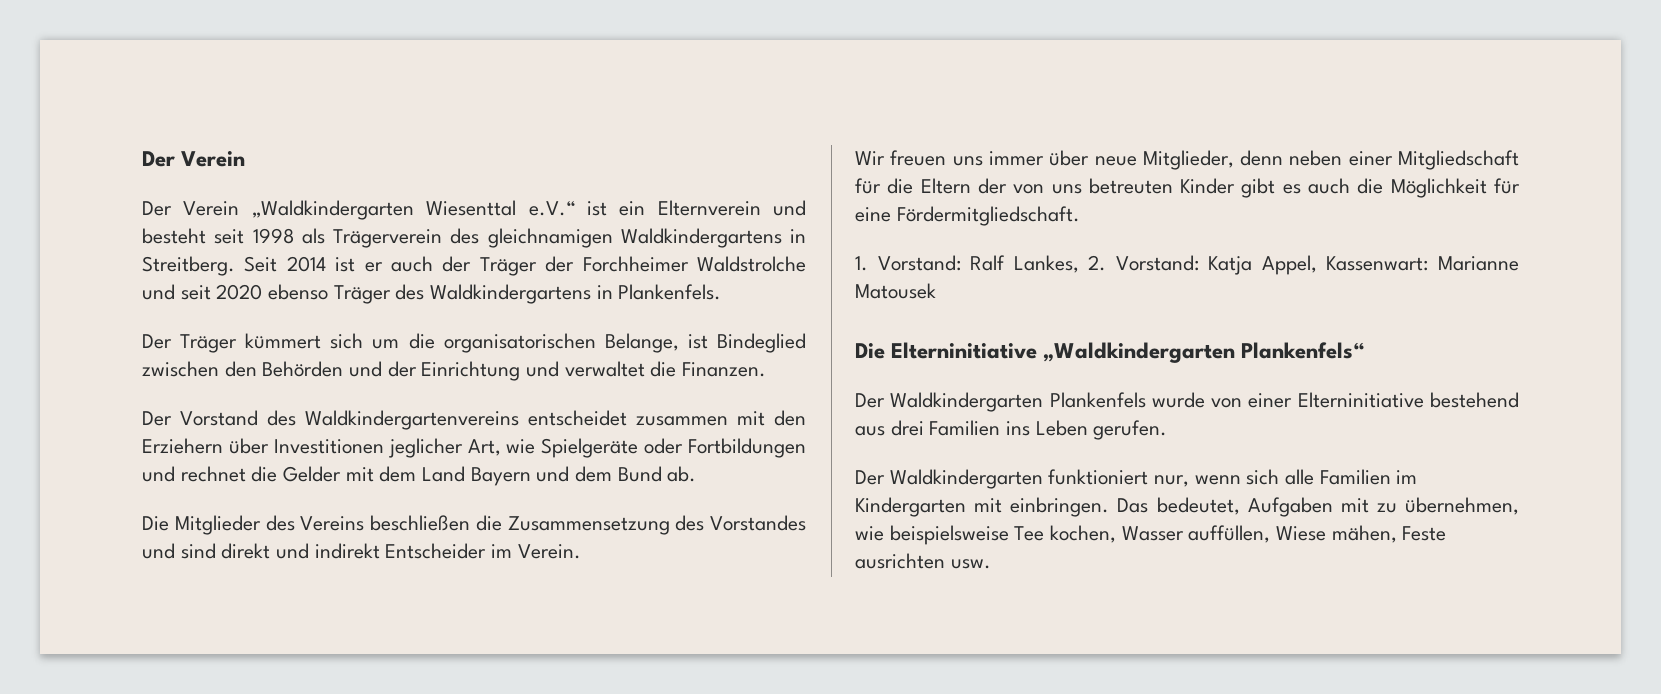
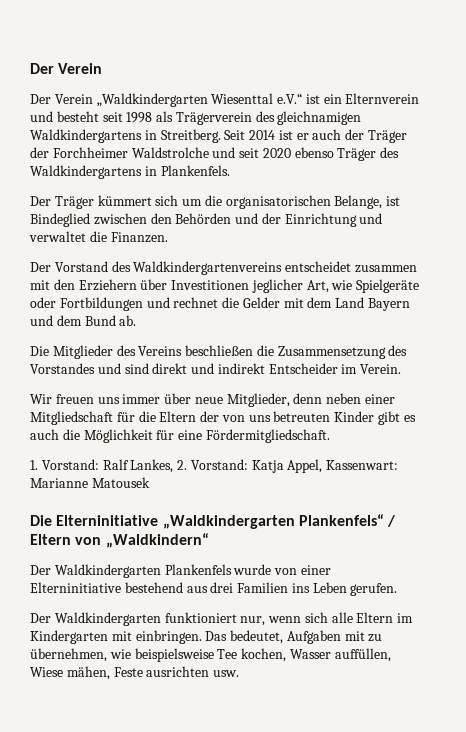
- Die Elterninitiative „Waldkindergarten Plankenfels“
+ Die Elterninitiative „Waldkindergarten Plankenfels“ / Eltern von „Waldkindern“
- Der Waldkindergarten funktioniert nur, wenn sich alle Familien im Kindergarten mit einbringen.
+ Der Waldkindergarten funktioniert nur, wenn sich alle Eltern im Kindergarten mit einbringen.

